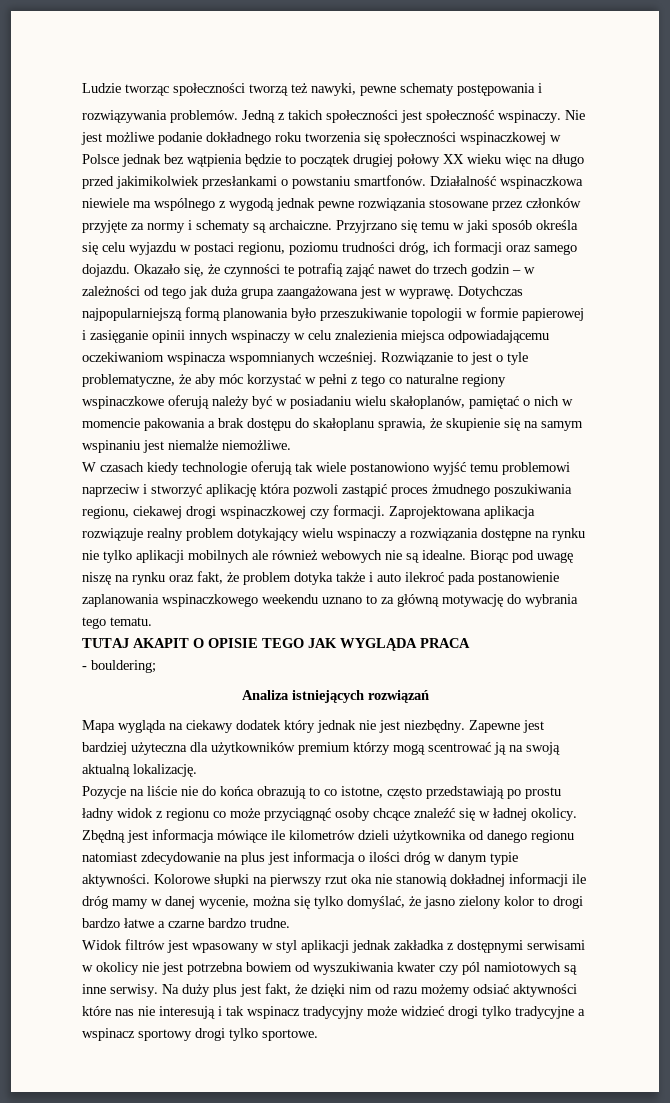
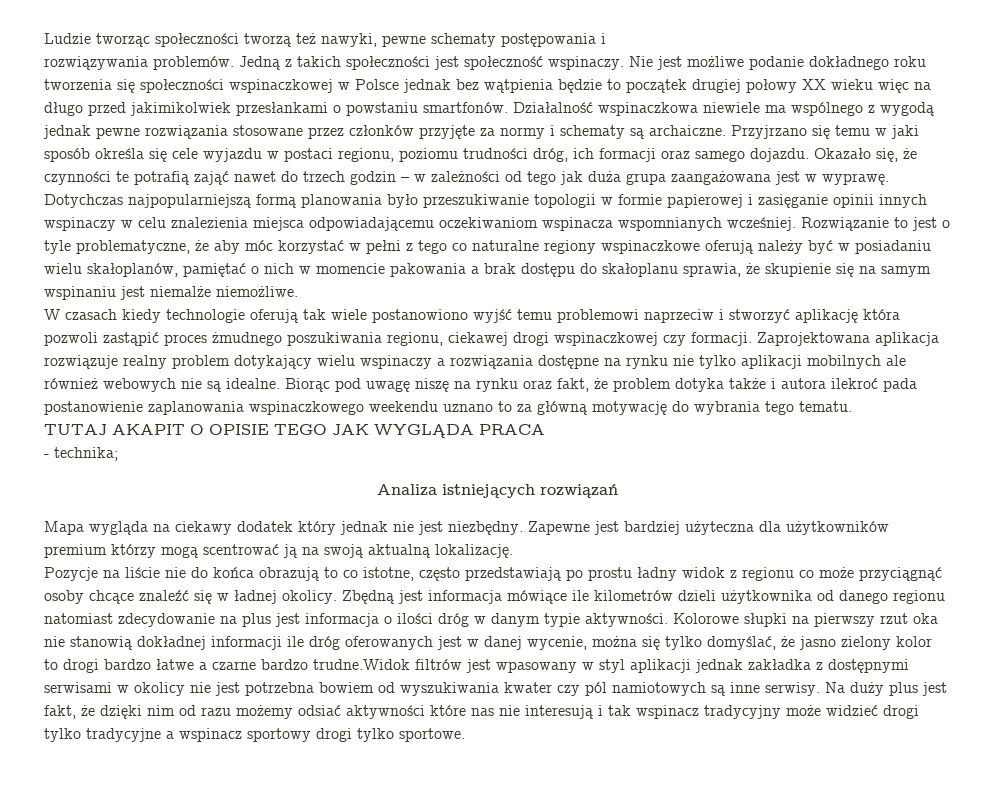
- Przyjrzano się temu w jaki sposób określa się celu wyjazdu w postaci regionu, poziomu trudności dróg, ich formacji oraz samego dojazdu.
+ Przyjrzano się temu w jaki sposób określa się cele wyjazdu w postaci regionu, poziomu trudności dróg, ich formacji oraz samego dojazdu.
- Biorąc pod uwagę niszę na rynku oraz fakt, że problem dotyka także i auto ilekroć pada postanowienie zaplanowania wspinaczkowego weekendu uznano to za główną motywację do wybrania tego tematu.
+ Biorąc pod uwagę niszę na rynku oraz fakt, że problem dotyka także i autora ilekroć pada postanowienie zaplanowania wspinaczkowego weekendu uznano to za główną motywację do wybrania tego tematu.
- - bouldering;
+ - technika;
- Kolorowe słupki na pierwszy rzut oka nie stanowią dokładnej informacji ile dróg mamy w danej wycenie, można się tylko domyślać, że jasno zielony kolor to drogi bardzo łatwe a czarne bardzo trudne.
- Widok filtrów jest wpasowany w styl aplikacji jednak zakładka z dostępnymi serwisami w okolicy nie jest potrzebna bowiem od wyszukiwania kwater czy pól namiotowych są inne serwisy.
+ Kolorowe słupki na pierwszy rzut oka nie stanowią dokładnej informacji ile dróg oferowanych jest w danej wycenie, można się tylko domyślać, że jasno zielony kolor to drogi bardzo łatwe a czarne bardzo trudne.Widok filtrów jest wpasowany w styl aplikacji jednak zakładka z dostępnymi serwisami w okolicy nie jest potrzebna bowiem od wyszukiwania kwater czy pól namiotowych są inne serwisy.

